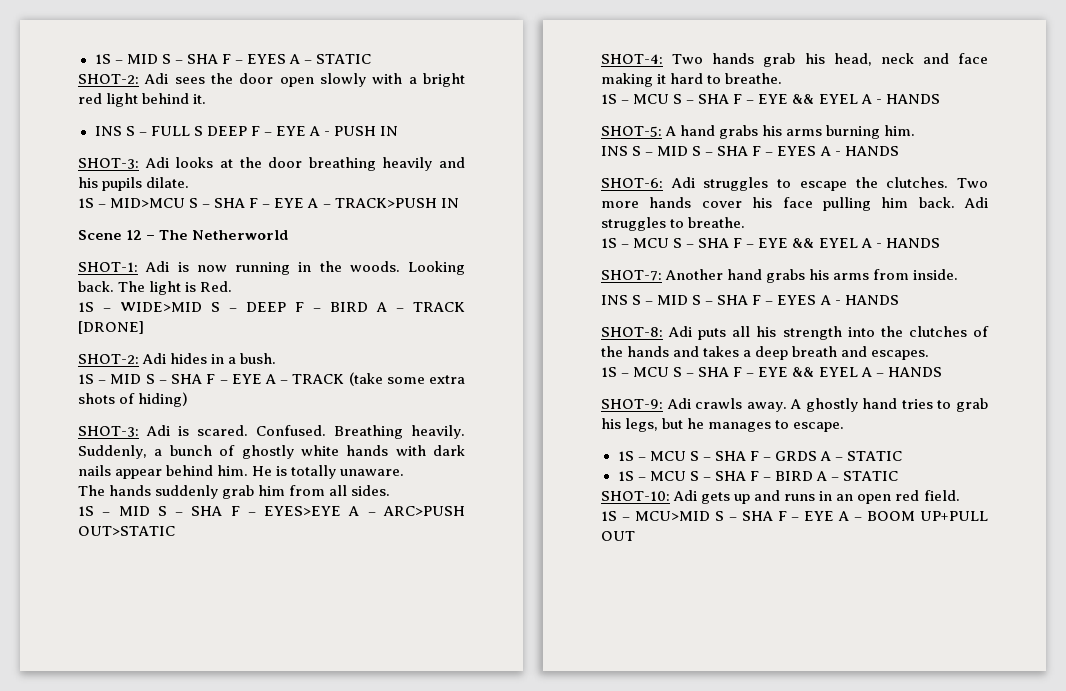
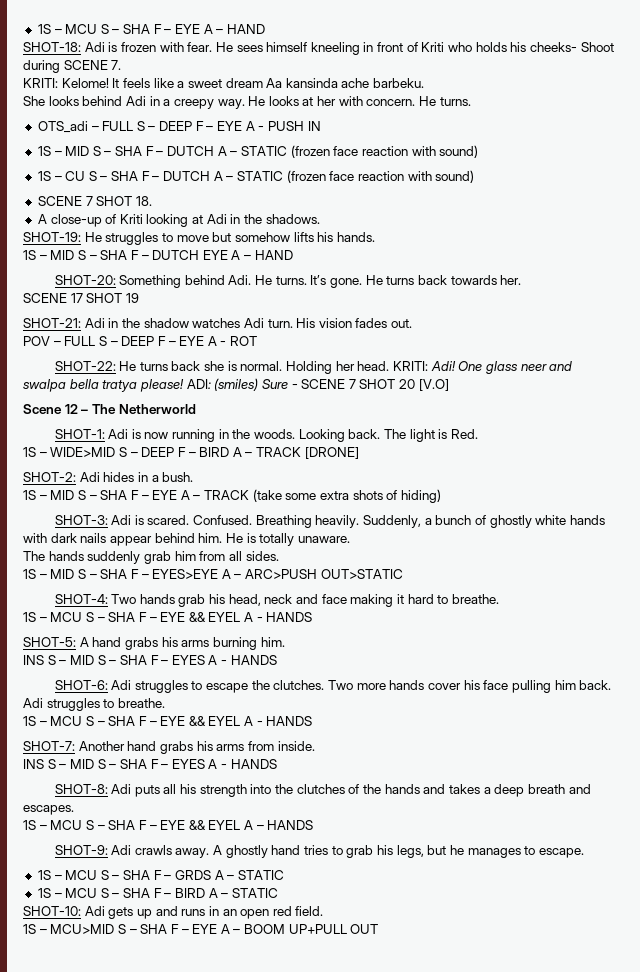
- 1S – MID S – SHA F – EYES A – STATIC
- SHOT-2: Adi sees the door open slowly with a bright red light behind it.
- INS S – FULL S DEEP F – EYE A - PUSH IN
+ 1S – MCU S – SHA F – EYE A – HAND
+ SHOT-18: Adi is frozen with fear. He sees himself kneeling in front of Kriti who holds his cheeks- Shoot during SCENE 7.
+ KRITI: Kelome! It feels like a sweet dream Aa kansinda ache barbeku.
+ She looks behind Adi in a creepy way. He looks at her with concern. He turns.
+ OTS_adi – FULL S – DEEP F – EYE A - PUSH IN
- SHOT-3: Adi looks at the door breathing heavily and his pupils dilate.
- 1S – MID>MCU S – SHA F – EYE A – TRACK>PUSH IN
+ 1S – MID S – SHA F – DUTCH A – STATIC (frozen face reaction with sound)
+ 1S – CU S – SHA F – DUTCH A – STATIC (frozen face reaction with sound)
+ SCENE 7 SHOT 18.
+ A close-up of Kriti looking at Adi in the shadows.
+ SHOT-19: He struggles to move but somehow lifts his hands.
+ 1S – MID S – SHA F – DUTCH EYE A – HAND
+ SHOT-20: Something behind Adi. He turns. It’s gone. He turns back towards her.
+ SCENE 17 SHOT 19
+ SHOT-21: Adi in the shadow watches Adi turn. His vision fades out.
+ POV – FULL S – DEEP F – EYE A - ROT
+ SHOT-22: He turns back she is normal. Holding her head. KRITI: Adi! One glass neer and swalpa bella tratya please! ADI: (smiles) Sure - SCENE 7 SHOT 20 [V.O]

